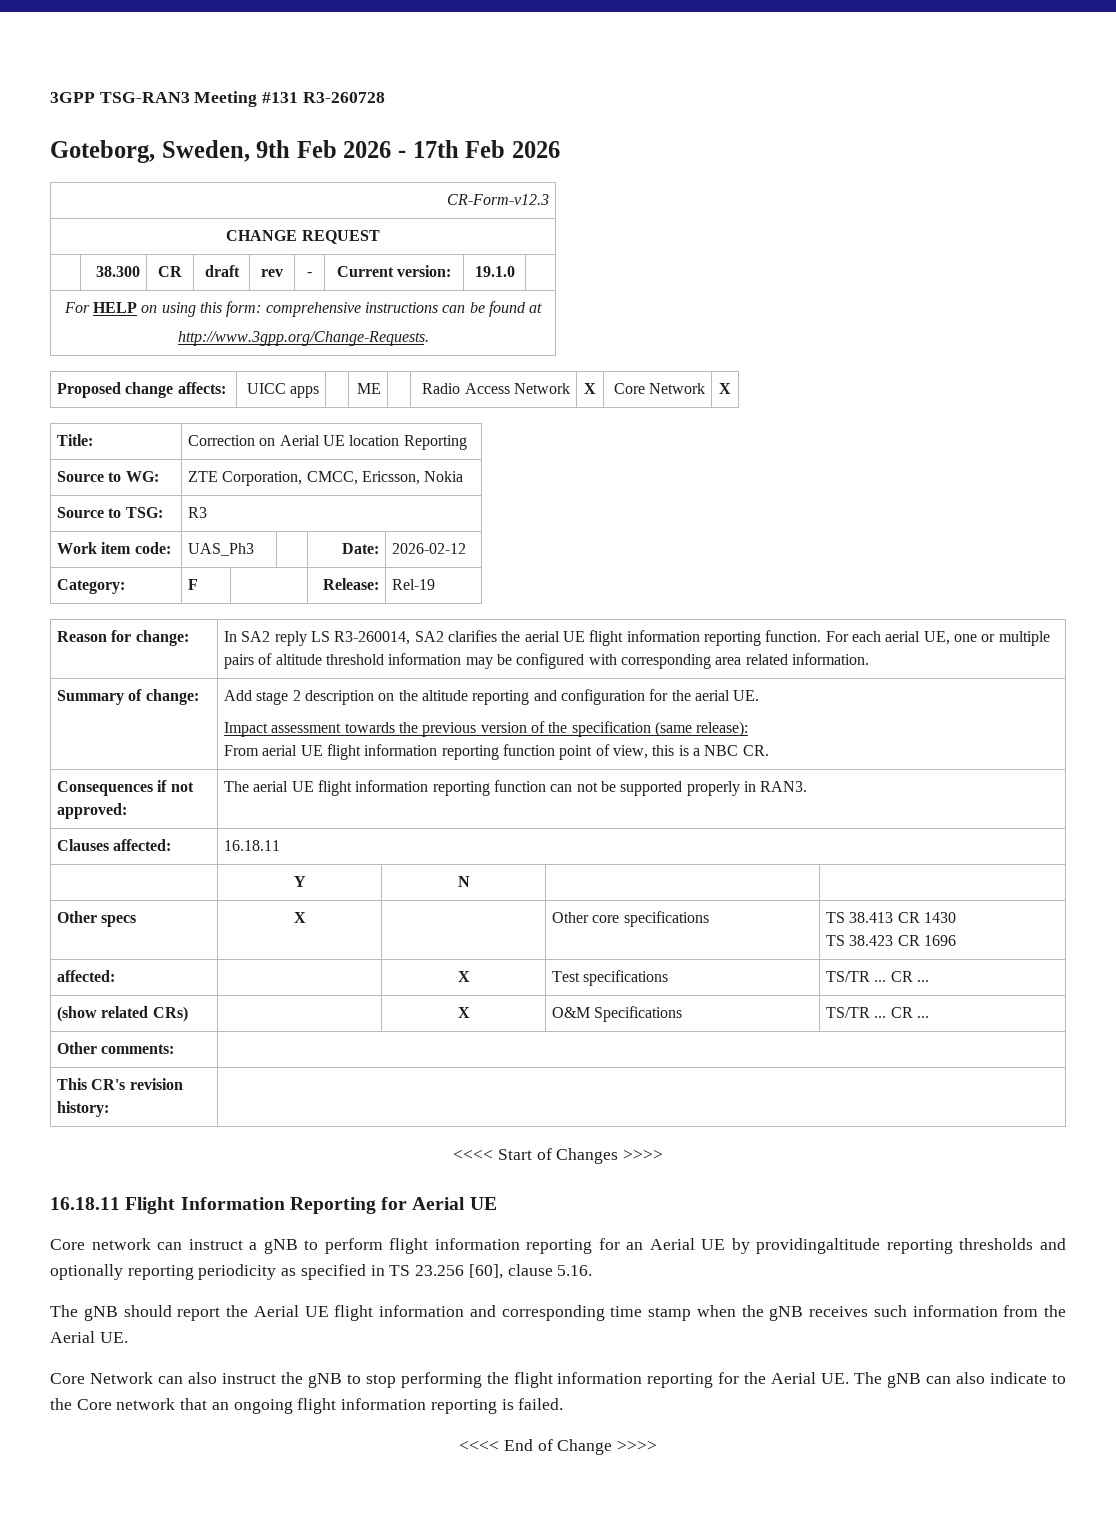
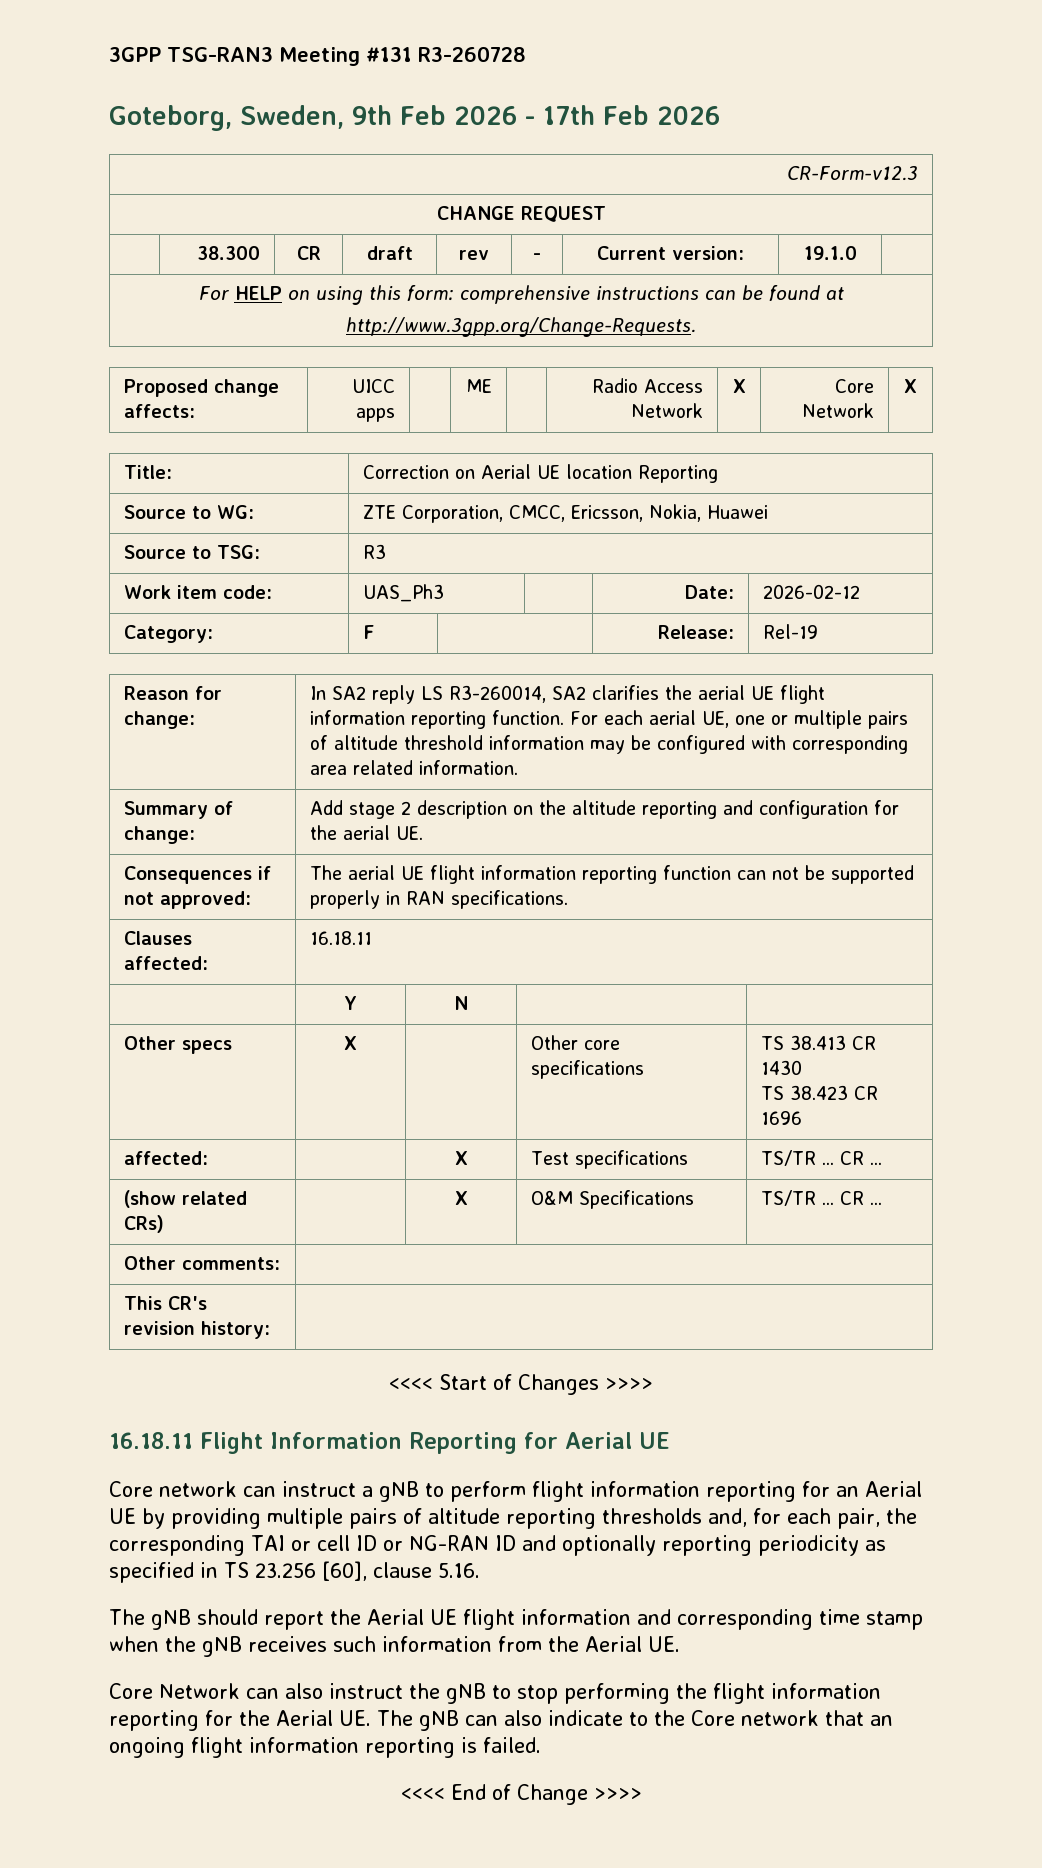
- Source to WG: | ZTE Corporation, CMCC, Ericsson, Nokia
+ Source to WG: | ZTE Corporation, CMCC, Ericsson, Nokia, Huawei
- Impact assessment towards the previous version of the specification (same release):
- From aerial UE flight information reporting function point of view, this is a NBC CR.
- Consequences if not approved: | The aerial UE flight information reporting function can not be supported properly in RAN3.
+ Consequences if not approved: | The aerial UE flight information reporting function can not be supported properly in RAN specifications.
- Core network can instruct a gNB to perform flight information reporting for an Aerial UE by providingaltitude reporting thresholds and optionally reporting periodicity as specified in TS 23.256 [60], clause 5.16.
+ Core network can instruct a gNB to perform flight information reporting for an Aerial UE by providing multiple pairs of altitude reporting thresholds and, for each pair, the corresponding TAI or cell ID or NG-RAN ID and optionally reporting periodicity as specified in TS 23.256 [60], clause 5.16.

